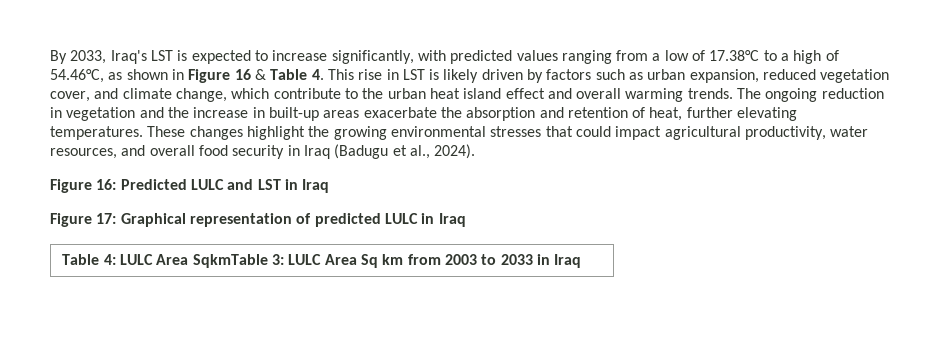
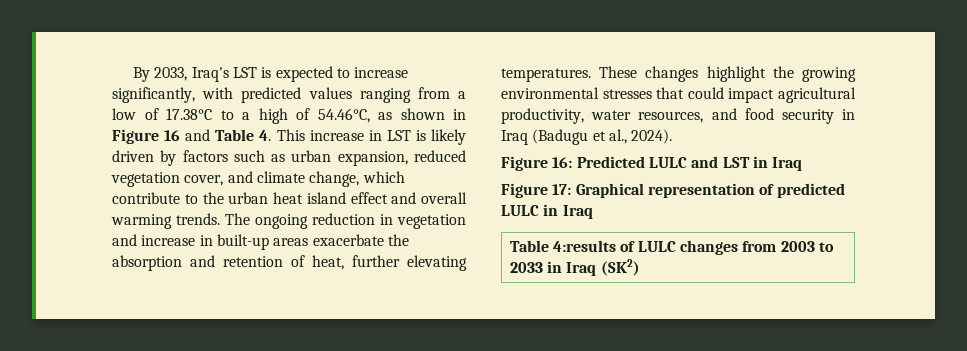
- By 2033, Iraq's LST is expected to increase significantly, with predicted values ranging from a low of 17.38°C to a high of 54.46°C, as shown in Figure 16 & Table 4. This rise in LST is likely driven by factors such as urban expansion, reduced vegetation cover, and climate change, which contribute to the urban heat island effect and overall warming trends.
+ By 2033, Iraq's LST is expected to increase significantly, with predicted values ranging from a low of 17.38°C to a high of 54.46°C, as shown in Figure 16 and Table 4. This increase in LST is likely driven by factors such as urban expansion, reduced vegetation cover, and climate change, which contribute to the urban heat island effect and overall warming trends.
- The ongoing reduction in vegetation and the increase in built-up areas exacerbate the absorption and retention of heat, further elevating temperatures.
+ The ongoing reduction in vegetation and increase in built-up areas exacerbate the absorption and retention of heat, further elevating temperatures.
- These changes highlight the growing environmental stresses that could impact agricultural productivity, water resources, and overall food security in Iraq (Badugu et al., 2024).
+ These changes highlight the growing environmental stresses that could impact agricultural productivity, water resources, and food security in Iraq (Badugu et al., 2024).
- Table 4: LULC Area SqkmTable 3: LULC Area Sq km from 2003 to 2033 in Iraq
+ Table 4:results of LULC changes from 2003 to 2033 in Iraq (SK2)

